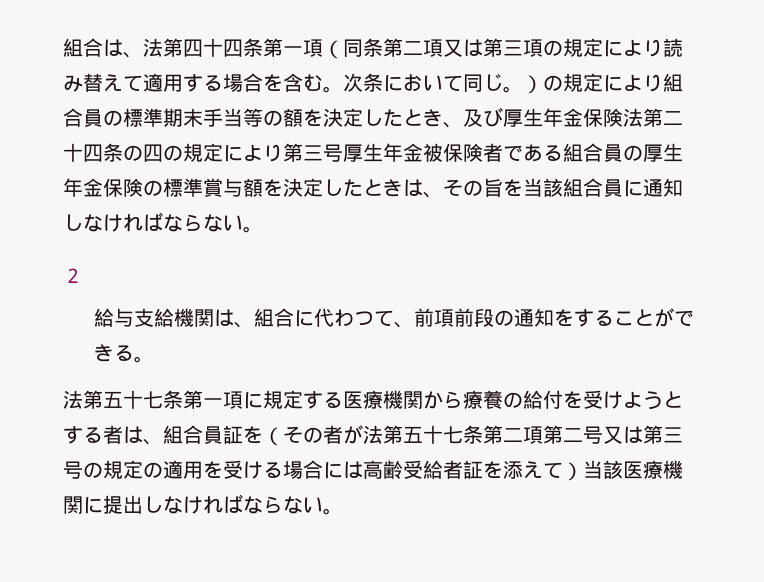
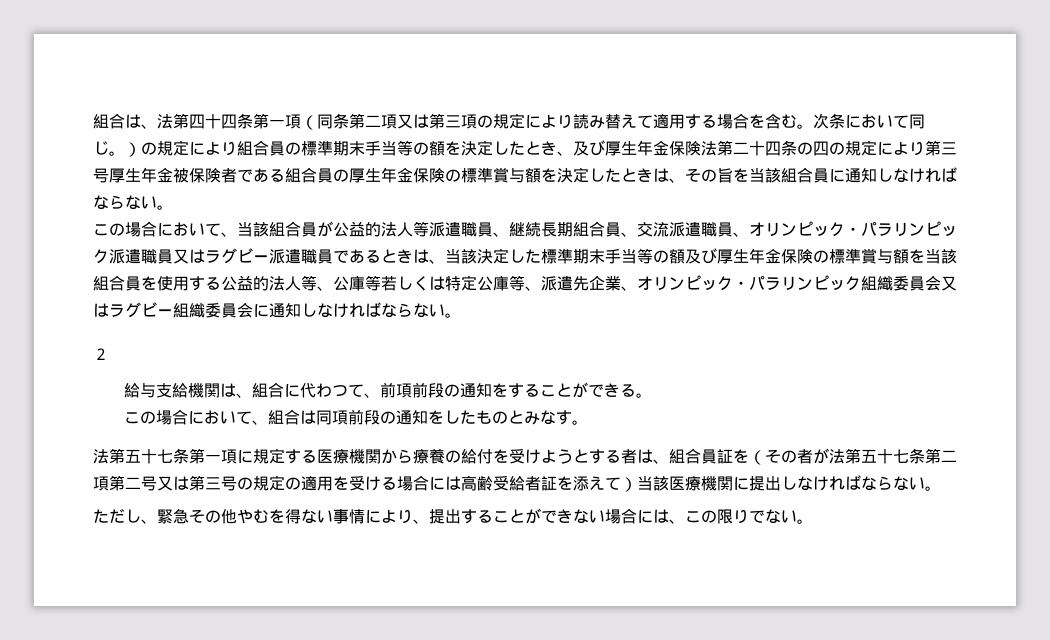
+ この場合において、当該組合員が公益的法人等派遣職員、継続長期組合員、交流派遣職員、オリンピック・パラリンピック派遣職員又はラグビー派遣職員であるときは、当該決定した標準期末手当等の額及び厚生年金保険の標準賞与額を当該組合員を使用する公益的法人等、公庫等若しくは特定公庫等、派遣先企業、オリンピック・パラリンピック組織委員会又はラグビー組織委員会に通知しなければならない。
+ この場合において、組合は同項前段の通知をしたものとみなす。
+ ただし、緊急その他やむを得ない事情により、提出することができない場合には、この限りでない。

